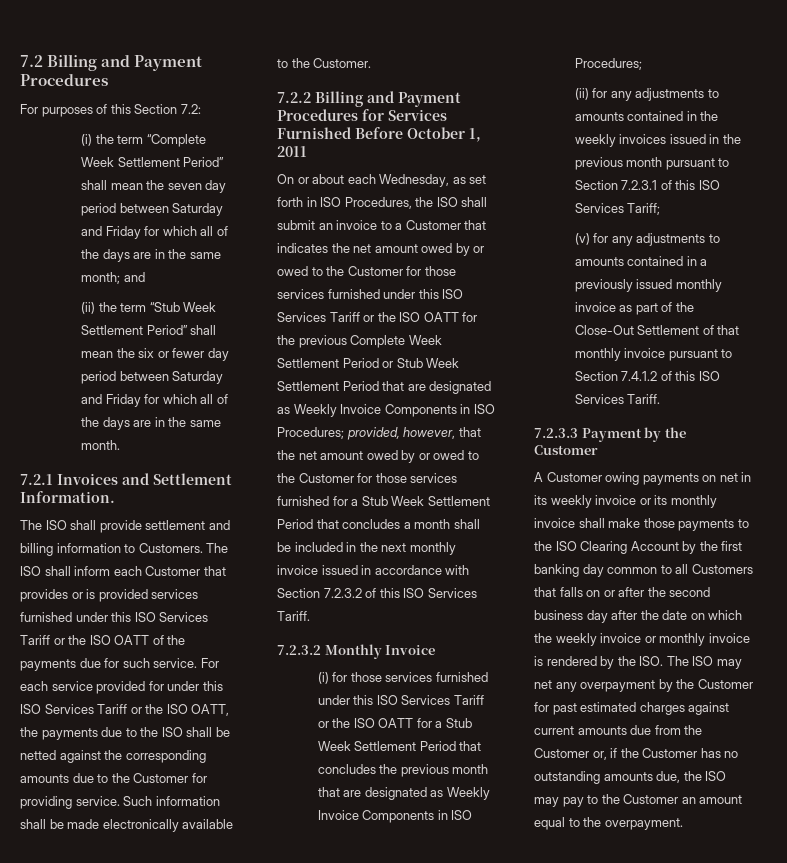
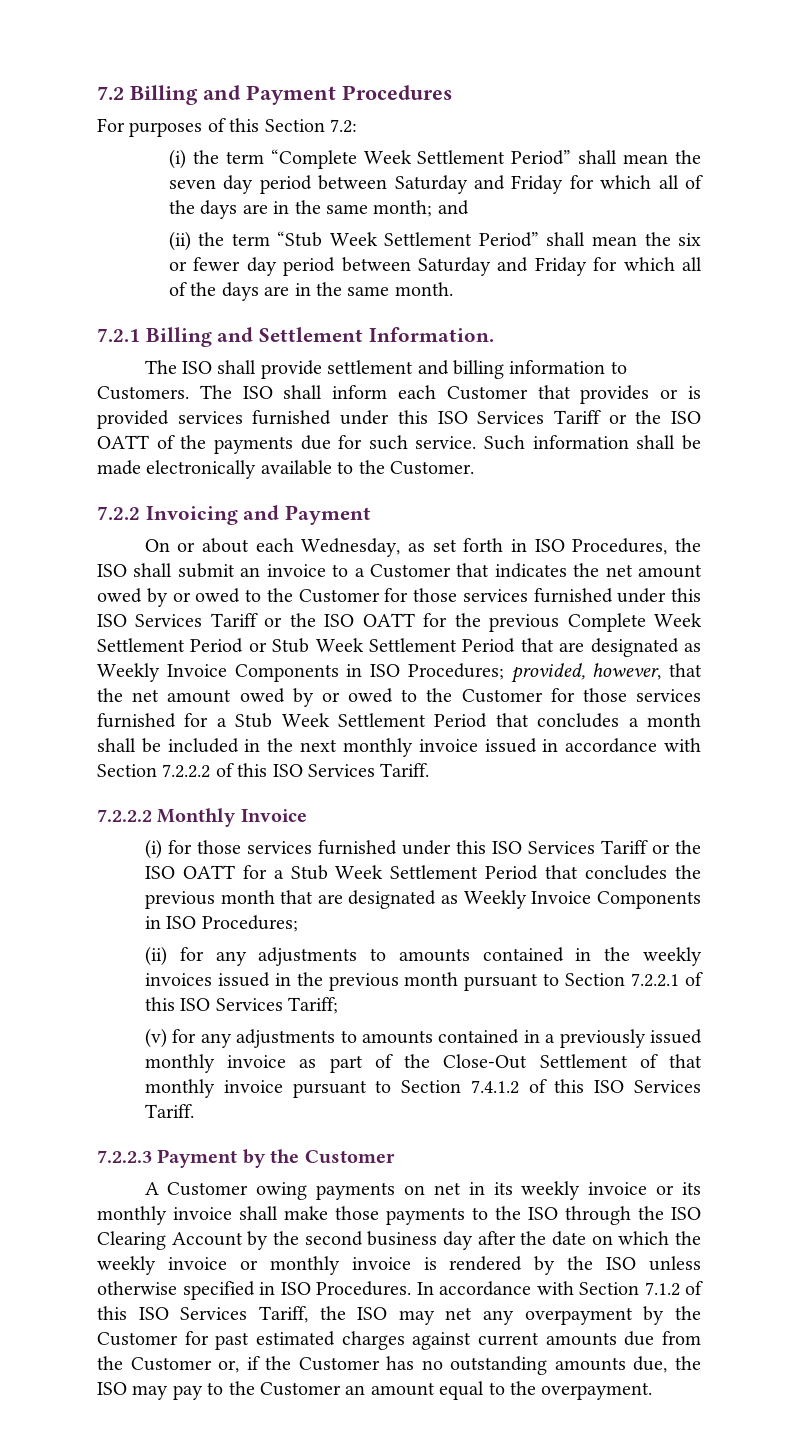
- 7.2.1 Invoices and Settlement Information.
+ 7.2.1 Billing and Settlement Information.
- For each service provided for under this ISO Services Tariff or the ISO OATT, the payments due to the ISO shall be netted against the corresponding amounts due to the Customer for providing service.
- 7.2.2 Billing and Payment Procedures for Services Furnished Before October 1, 2011
+ 7.2.2 Invoicing and Payment
- provided, however, that the net amount owed by or owed to the Customer for those services furnished for a Stub Week Settlement Period that concludes a month shall be included in the next monthly invoice issued in accordance with Section 7.2.3.2 of this ISO Services Tariff.
- 7.2.3.2 Monthly Invoice
+ provided, however, that the net amount owed by or owed to the Customer for those services furnished for a Stub Week Settlement Period that concludes a month shall be included in the next monthly invoice issued in accordance with Section 7.2.2.2 of this ISO Services Tariff.
+ 7.2.2.2 Monthly Invoice
- (ii) for any adjustments to amounts contained in the weekly invoices issued in the previous month pursuant to Section 7.2.3.1 of this ISO Services Tariff;
+ (ii) for any adjustments to amounts contained in the weekly invoices issued in the previous month pursuant to Section 7.2.2.1 of this ISO Services Tariff;
- 7.2.3.3 Payment by the Customer
+ 7.2.2.3 Payment by the Customer
- A Customer owing payments on net in its weekly invoice or its monthly invoice shall make those payments to the ISO Clearing Account by the first banking day common to all Customers that falls on or after the second business day after the date on which the weekly invoice or monthly invoice is rendered by the ISO. The ISO may net any overpayment by the Customer for past estimated charges against current amounts due from the Customer or, if the Customer has no outstanding amounts due, the ISO may pay to the Customer an amount equal to the overpayment.
+ A Customer owing payments on net in its weekly invoice or its monthly invoice shall make those payments to the ISO through the ISO Clearing Account by the second business day after the date on which the weekly invoice or monthly invoice is rendered by the ISO unless otherwise specified in ISO Procedures. In accordance with Section 7.1.2 of this ISO Services Tariff, the ISO may net any overpayment by the Customer for past estimated charges against current amounts due from the Customer or, if the Customer has no outstanding amounts due, the ISO may pay to the Customer an amount equal to the overpayment.

